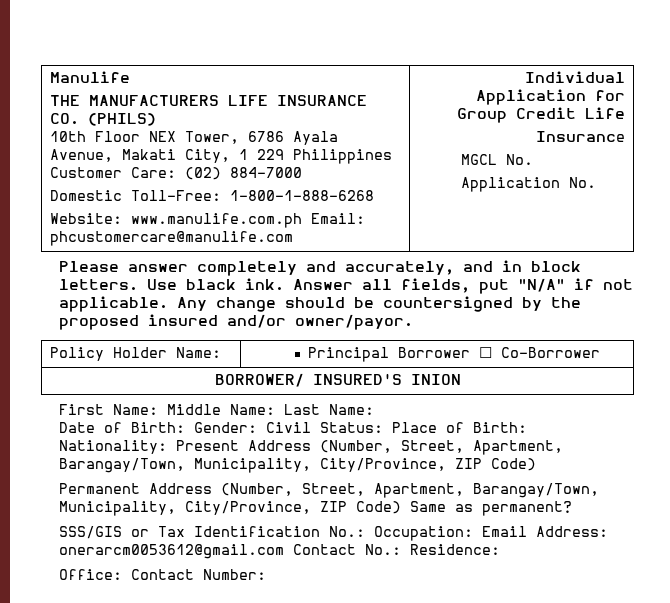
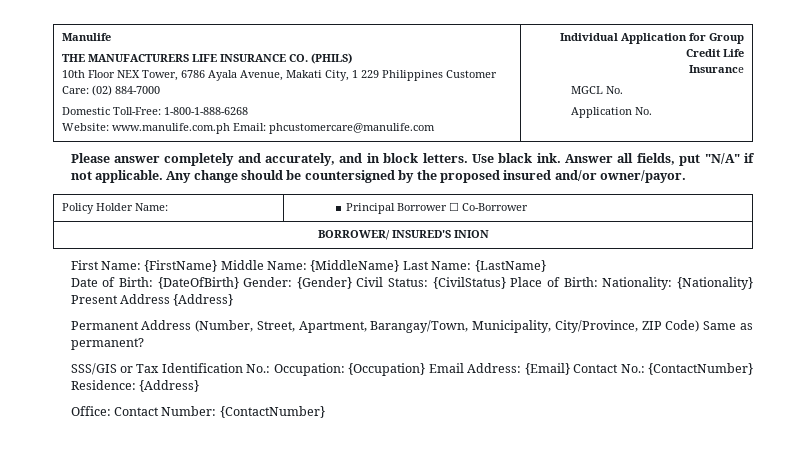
- First Name: Middle Name: Last Name:
+ First Name: {FirstName} Middle Name: {MiddleName} Last Name: {LastName}
- Date of Birth: Gender: Civil Status: Place of Birth: Nationality: Present Address (Number, Street, Apartment, Barangay/Town, Municipality, City/Province, ZIP Code)
+ Date of Birth: {DateOfBirth} Gender: {Gender} Civil Status: {CivilStatus} Place of Birth: Nationality: {Nationality} Present Address {Address}
- SSS/GIS or Tax Identification No.: Occupation: Email Address: onerarcm0053612@gmail.com Contact No.: Residence:
+ SSS/GIS or Tax Identification No.: Occupation: {Occupation} Email Address: {Email} Contact No.: {ContactNumber} Residence: {Address}
- Office: Contact Number:
+ Office: Contact Number: {ContactNumber}

